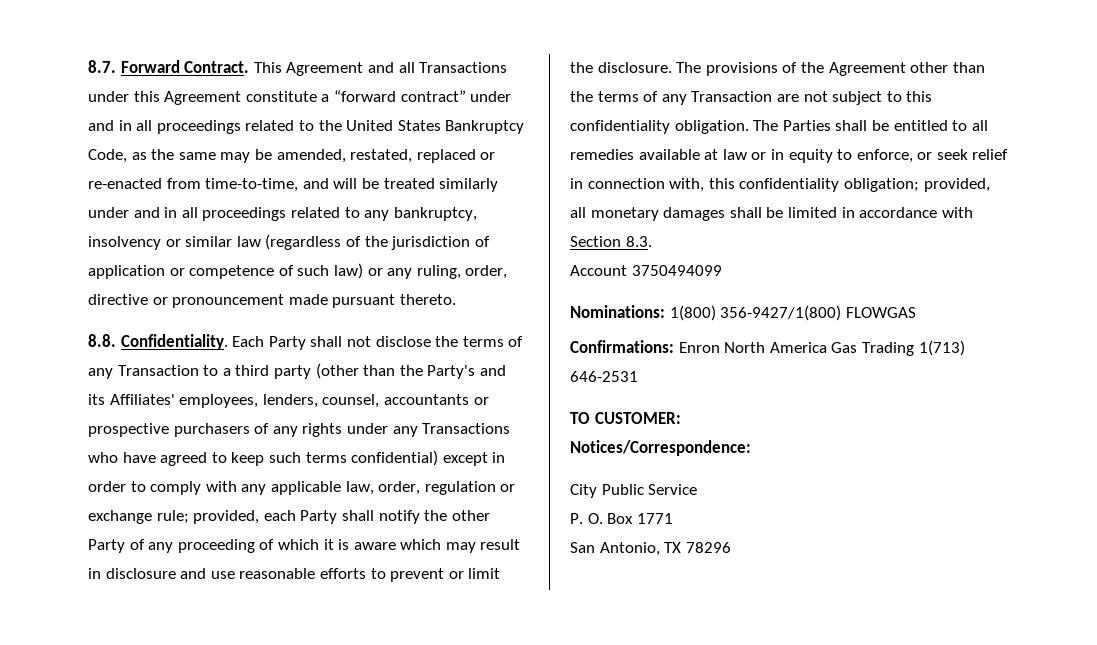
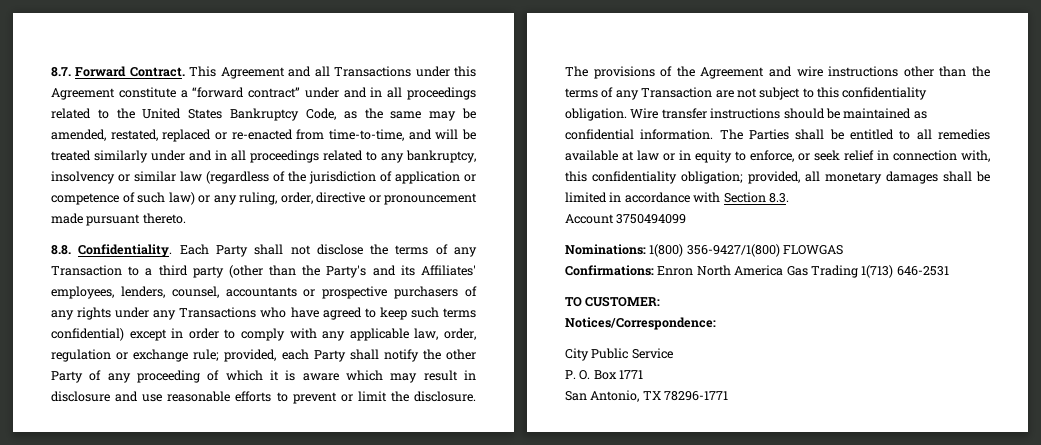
- The provisions of the Agreement other than the terms of any Transaction are not subject to this confidentiality obligation.
+ The provisions of the Agreement and wire instructions other than the terms of any Transaction are not subject to this confidentiality obligation.
+ Wire transfer instructions should be maintained as confidential information.
- San Antonio, TX 78296
+ San Antonio, TX 78296-1771

